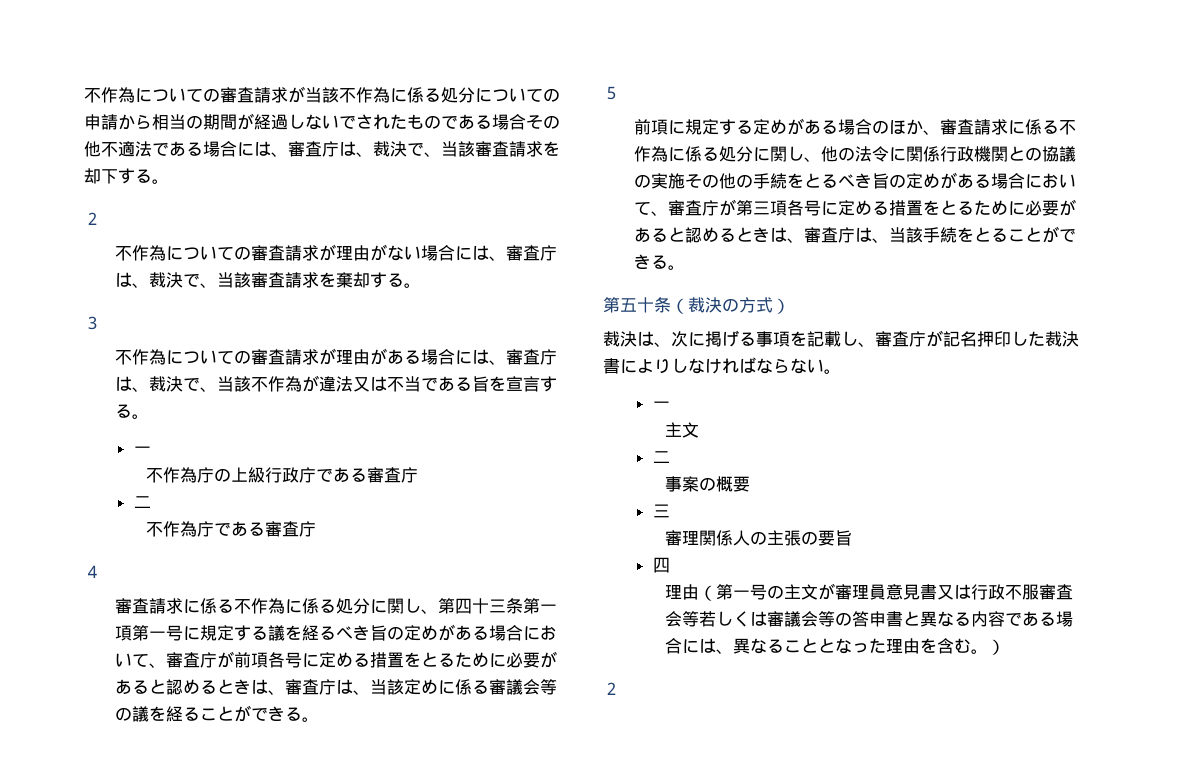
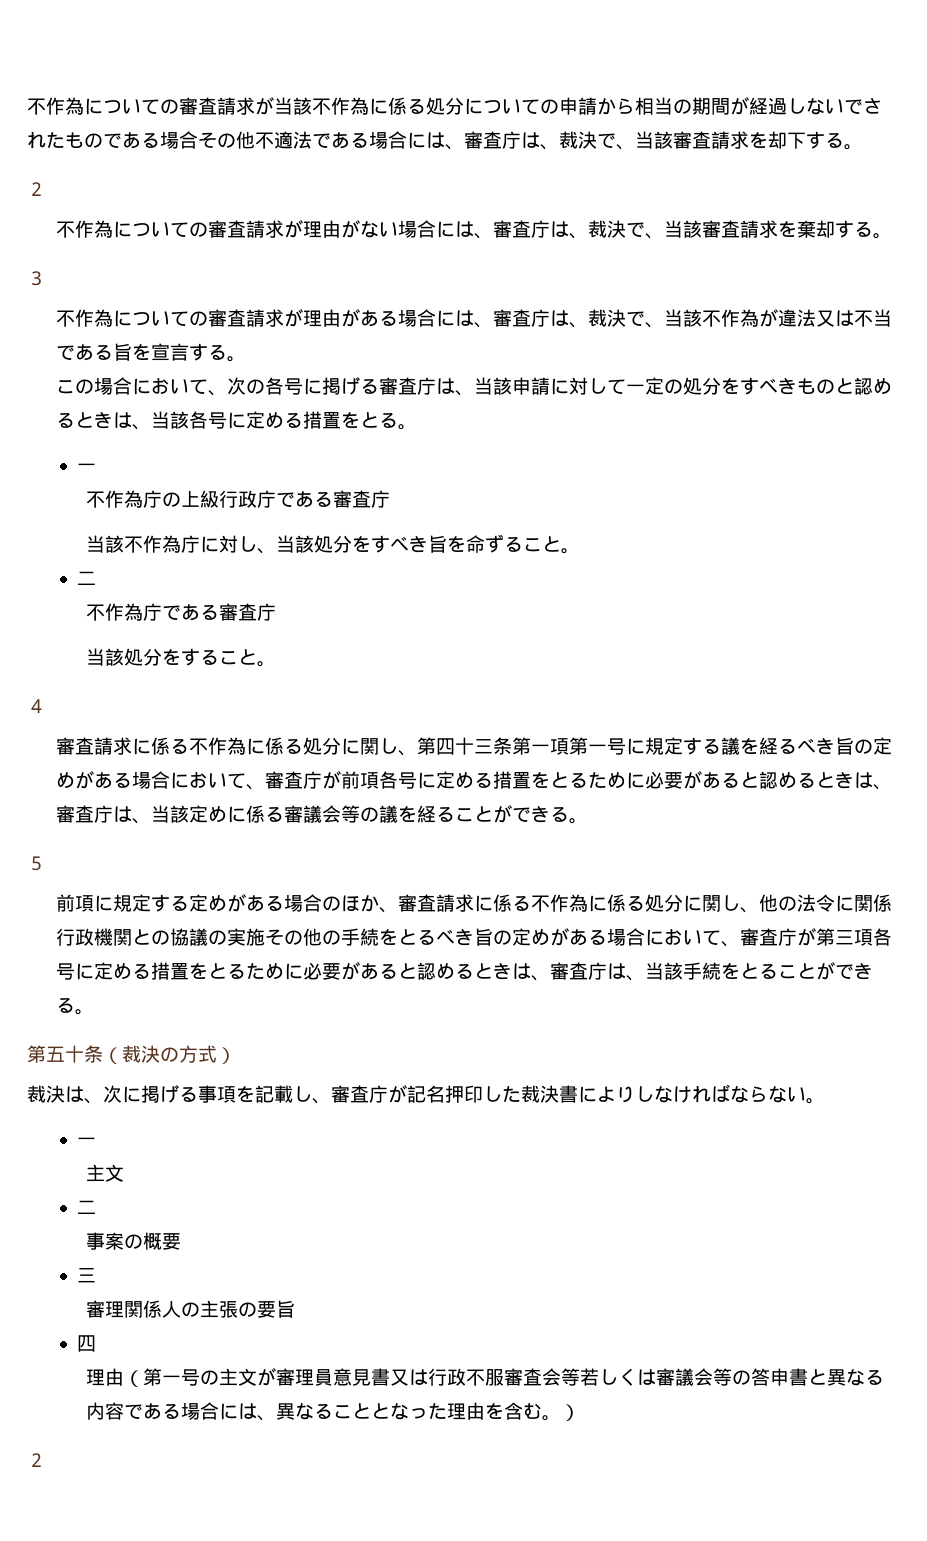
+ この場合において、次の各号に掲げる審査庁は、当該申請に対して一定の処分をすべきものと認めるときは、当該各号に定める措置をとる。
+ 当該不作為庁に対し、当該処分をすべき旨を命ずること。
+ 当該処分をすること。

